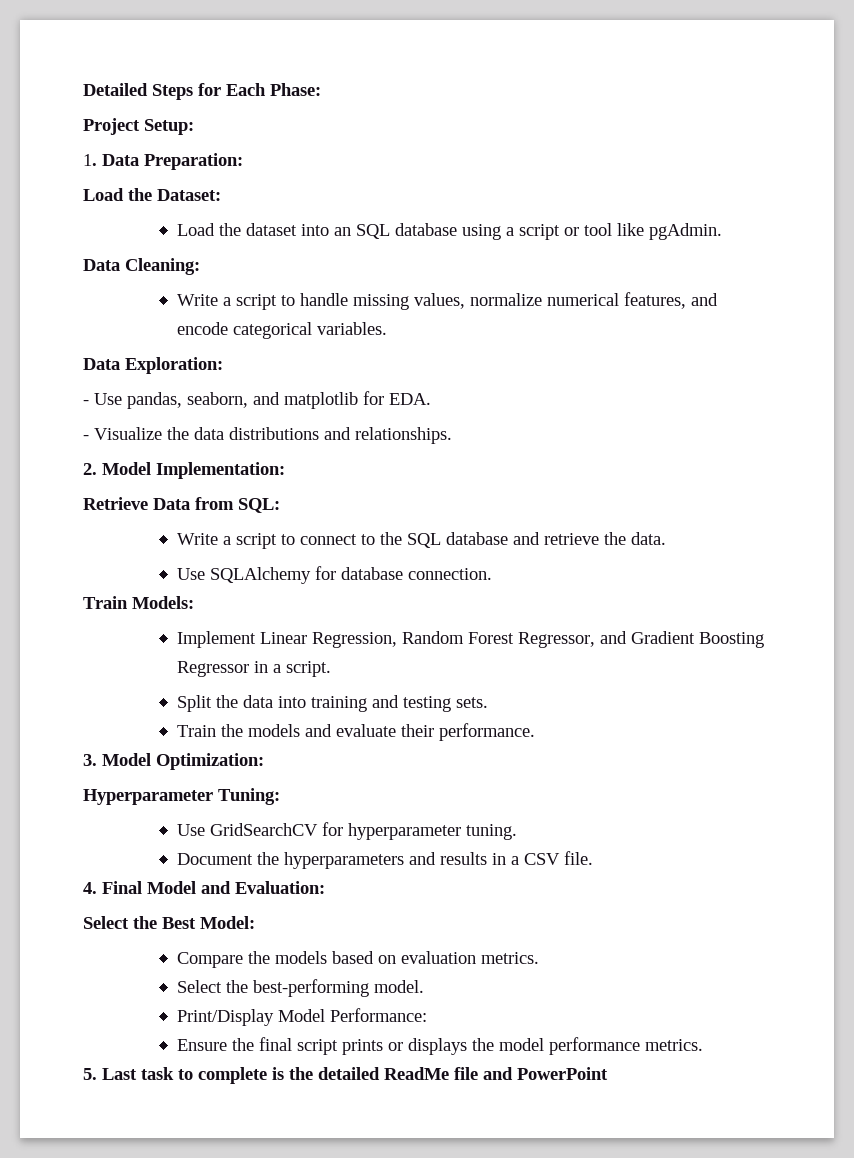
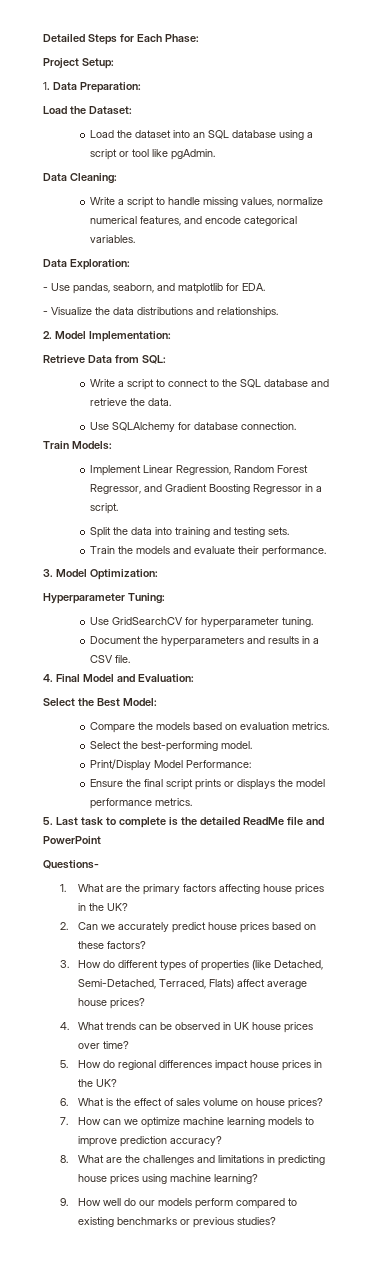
+ Questions-
+ 1. What are the primary factors affecting house prices in the UK?
+ 2. Can we accurately predict house prices based on these factors?
+ 3. How do different types of properties (like Detached, Semi-Detached, Terraced, Flats) affect average house prices?
+ 4. What trends can be observed in UK house prices over time?
+ 5. How do regional differences impact house prices in the UK?
+ 6. What is the effect of sales volume on house prices?
+ 7. How can we optimize machine learning models to improve prediction accuracy?
+ 8. What are the challenges and limitations in predicting house prices using machine learning?
+ 9. How well do our models perform compared to existing benchmarks or previous studies?

